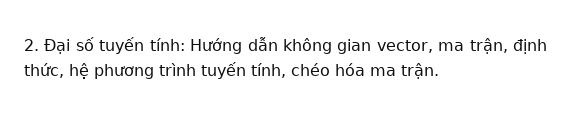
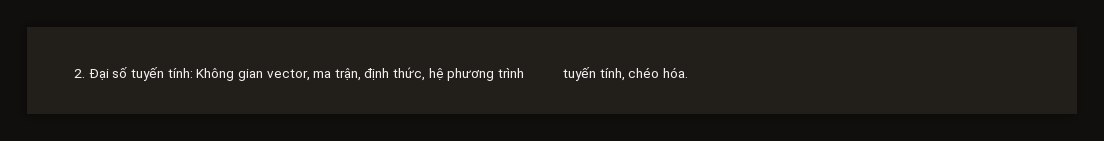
- 2. Đại số tuyến tính: Hướng dẫn không gian vector, ma trận, định thức, hệ phương trình tuyến tính, chéo hóa ma trận.
+ 2. Đại số tuyến tính: Không gian vector, ma trận, định thức, hệ phương trình tuyến tính, chéo hóa.

